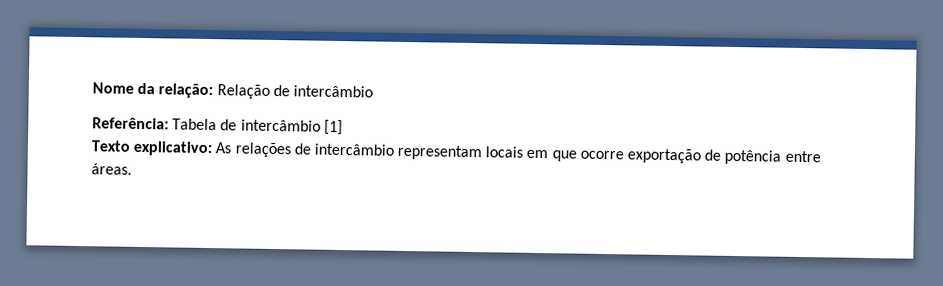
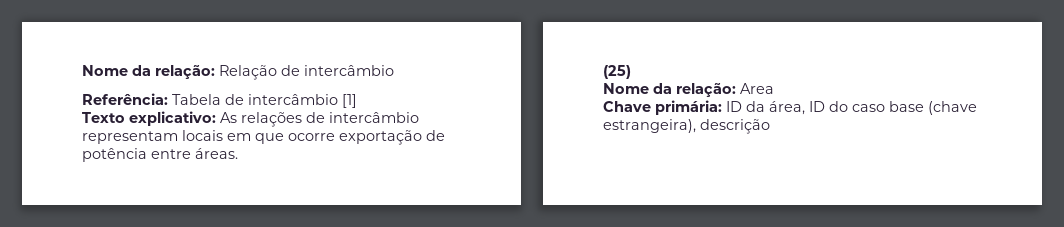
+ (25)
+ Nome da relação: Area
+ Chave primária: ID da área, ID do caso base (chave estrangeira), descrição

